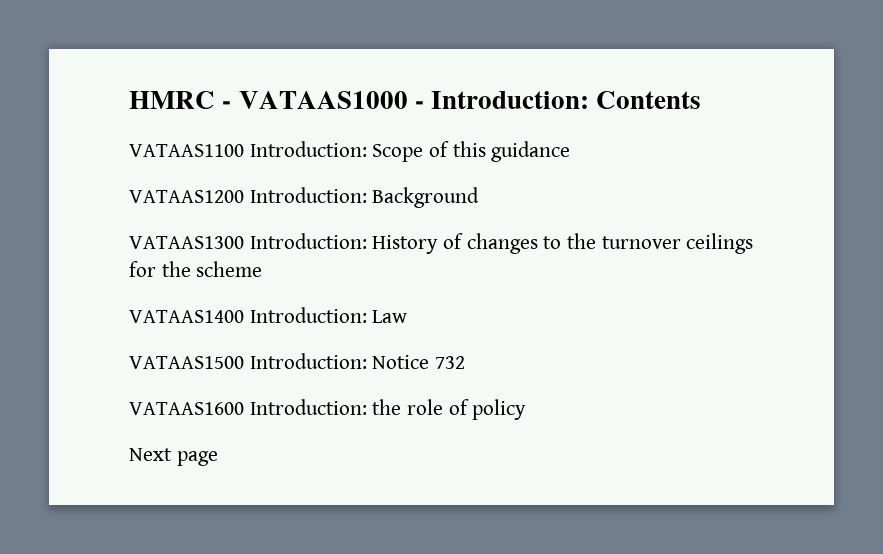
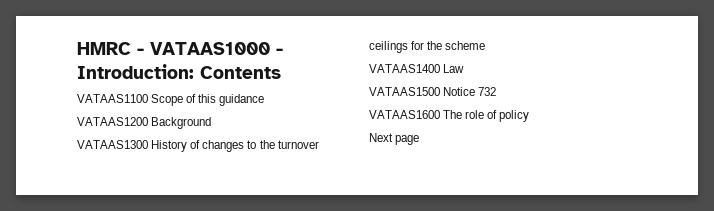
- VATAAS1100 Introduction: Scope of this guidance
+ VATAAS1100 Scope of this guidance
- VATAAS1200 Introduction: Background
+ VATAAS1200 Background
- VATAAS1300 Introduction: History of changes to the turnover ceilings for the scheme
+ VATAAS1300 History of changes to the turnover ceilings for the scheme
- VATAAS1400 Introduction: Law
+ VATAAS1400 Law
- VATAAS1500 Introduction: Notice 732
+ VATAAS1500 Notice 732
- VATAAS1600 Introduction: the role of policy
+ VATAAS1600 The role of policy

